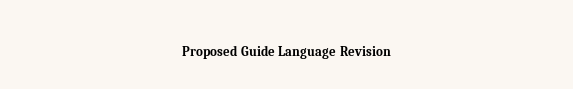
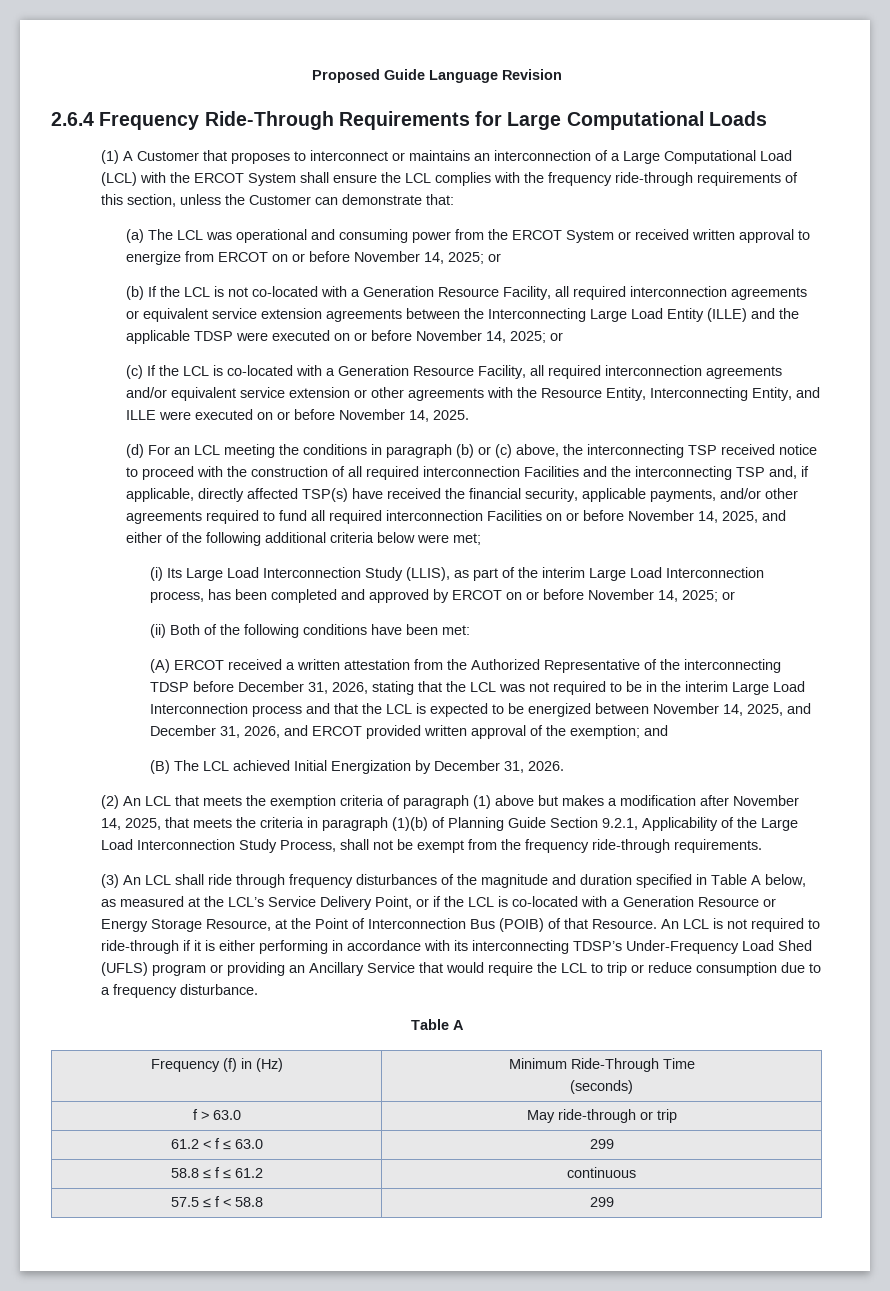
+ 2.6.4 Frequency Ride-Through Requirements for Large Computational Loads
+ (1) A Customer that proposes to interconnect or maintains an interconnection of a Large Computational Load (LCL) with the ERCOT System shall ensure the LCL complies with the frequency ride-through requirements of this section, unless the Customer can demonstrate that:
+ (a) The LCL was operational and consuming power from the ERCOT System or received written approval to energize from ERCOT on or before November 14, 2025; or
+ (b) If the LCL is not co-located with a Generation Resource Facility, all required interconnection agreements or equivalent service extension agreements between the Interconnecting Large Load Entity (ILLE) and the applicable TDSP were executed on or before November 14, 2025; or
+ (c) If the LCL is co-located with a Generation Resource Facility, all required interconnection agreements and/or equivalent service extension or other agreements with the Resource Entity, Interconnecting Entity, and ILLE were executed on or before November 14, 2025.
+ (d) For an LCL meeting the conditions in paragraph (b) or (c) above, the interconnecting TSP received notice to proceed with the construction of all required interconnection Facilities and the interconnecting TSP and, if applicable, directly affected TSP(s) have received the financial security, applicable payments, and/or other agreements required to fund all required interconnection Facilities on or before November 14, 2025, and either of the following additional criteria below were met;
+ (i) Its Large Load Interconnection Study (LLIS), as part of the interim Large Load Interconnection process, has been completed and approved by ERCOT on or before November 14, 2025; or
+ (ii) Both of the following conditions have been met:
+ (A) ERCOT received a written attestation from the Authorized Representative of the interconnecting TDSP before December 31, 2026, stating that the LCL was not required to be in the interim Large Load Interconnection process and that the LCL is expected to be energized between November 14, 2025, and December 31, 2026, and ERCOT provided written approval of the exemption; and
+ (B) The LCL achieved Initial Energization by December 31, 2026.
+ (2) An LCL that meets the exemption criteria of paragraph (1) above but makes a modification after November 14, 2025, that meets the criteria in paragraph (1)(b) of Planning Guide Section 9.2.1, Applicability of the Large Load Interconnection Study Process, shall not be exempt from the frequency ride-through requirements.
+ (3) An LCL shall ride through frequency disturbances of the magnitude and duration specified in Table A below, as measured at the LCL’s Service Delivery Point, or if the LCL is co-located with a Generation Resource or Energy Storage Resource, at the Point of Interconnection Bus (POIB) of that Resource. An LCL is not required to ride-through if it is either performing in accordance with its interconnecting TDSP’s Under-Frequency Load Shed (UFLS) program or providing an Ancillary Service that would require the LCL to trip or reduce consumption due to a frequency disturbance.
+ Table A
+ Frequency (f) in (Hz) | Minimum Ride-Through Time
+ (seconds)
+ f > 63.0 | May ride-through or trip
+ 61.2 < f ≤ 63.0 | 299
+ 58.8 ≤ f ≤ 61.2 | continuous
+ 57.5 ≤ f < 58.8 | 299

